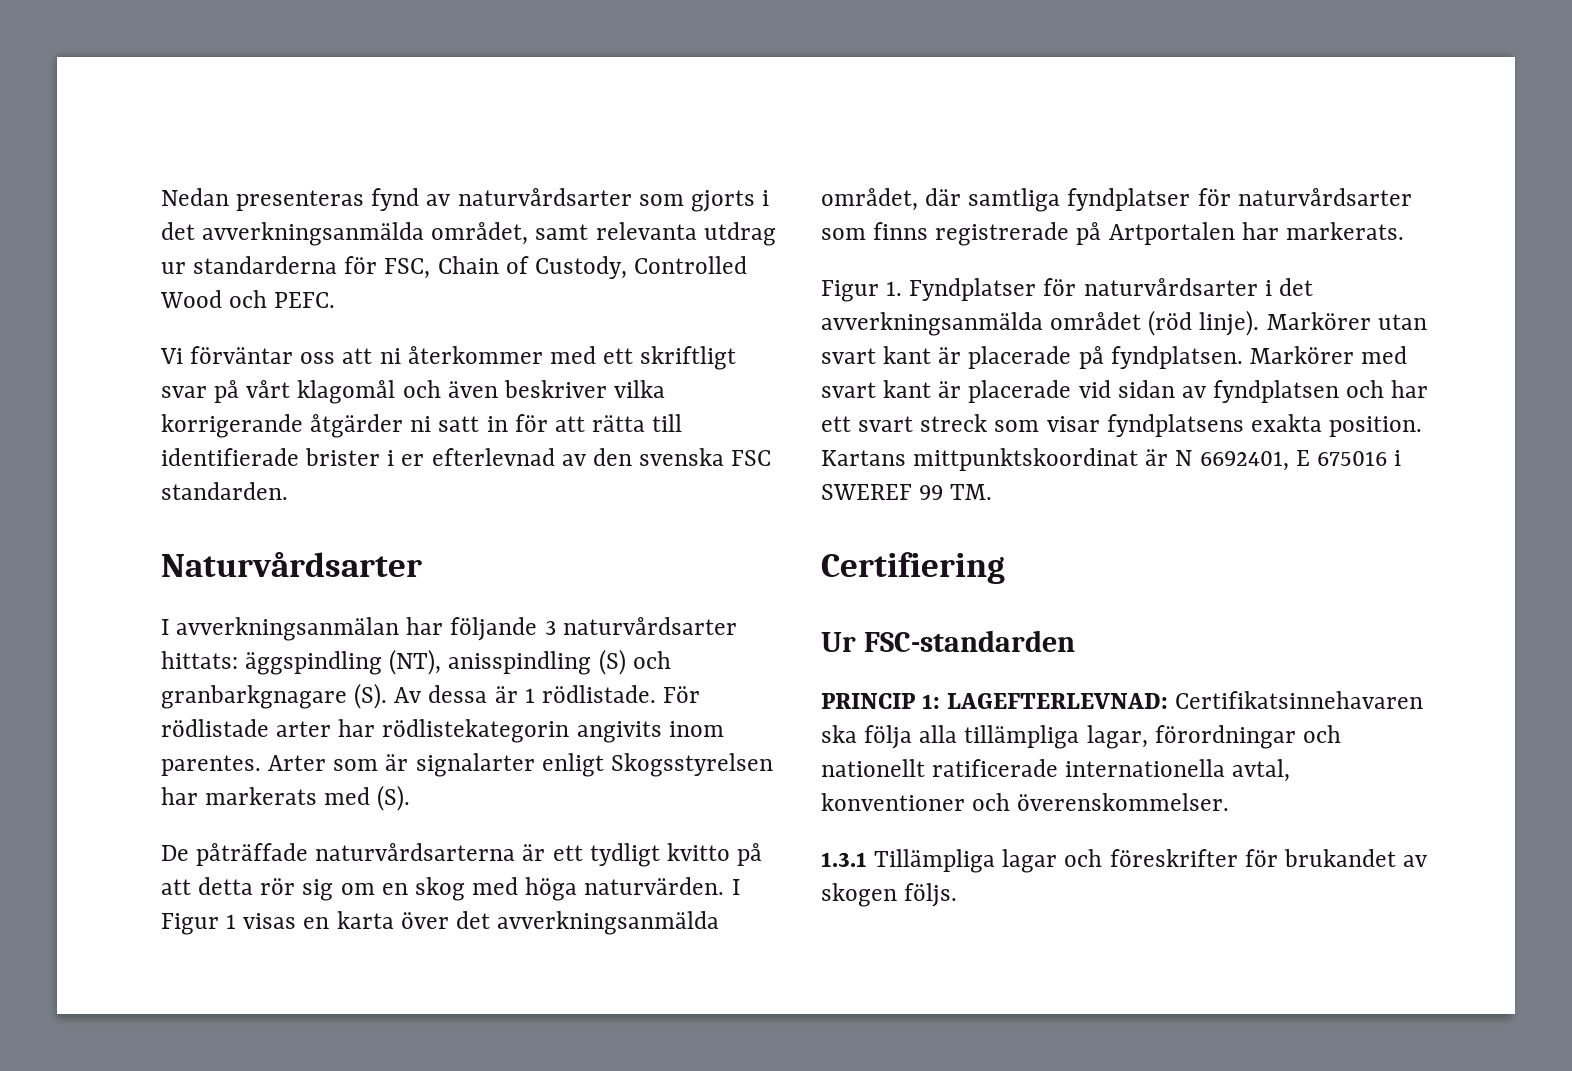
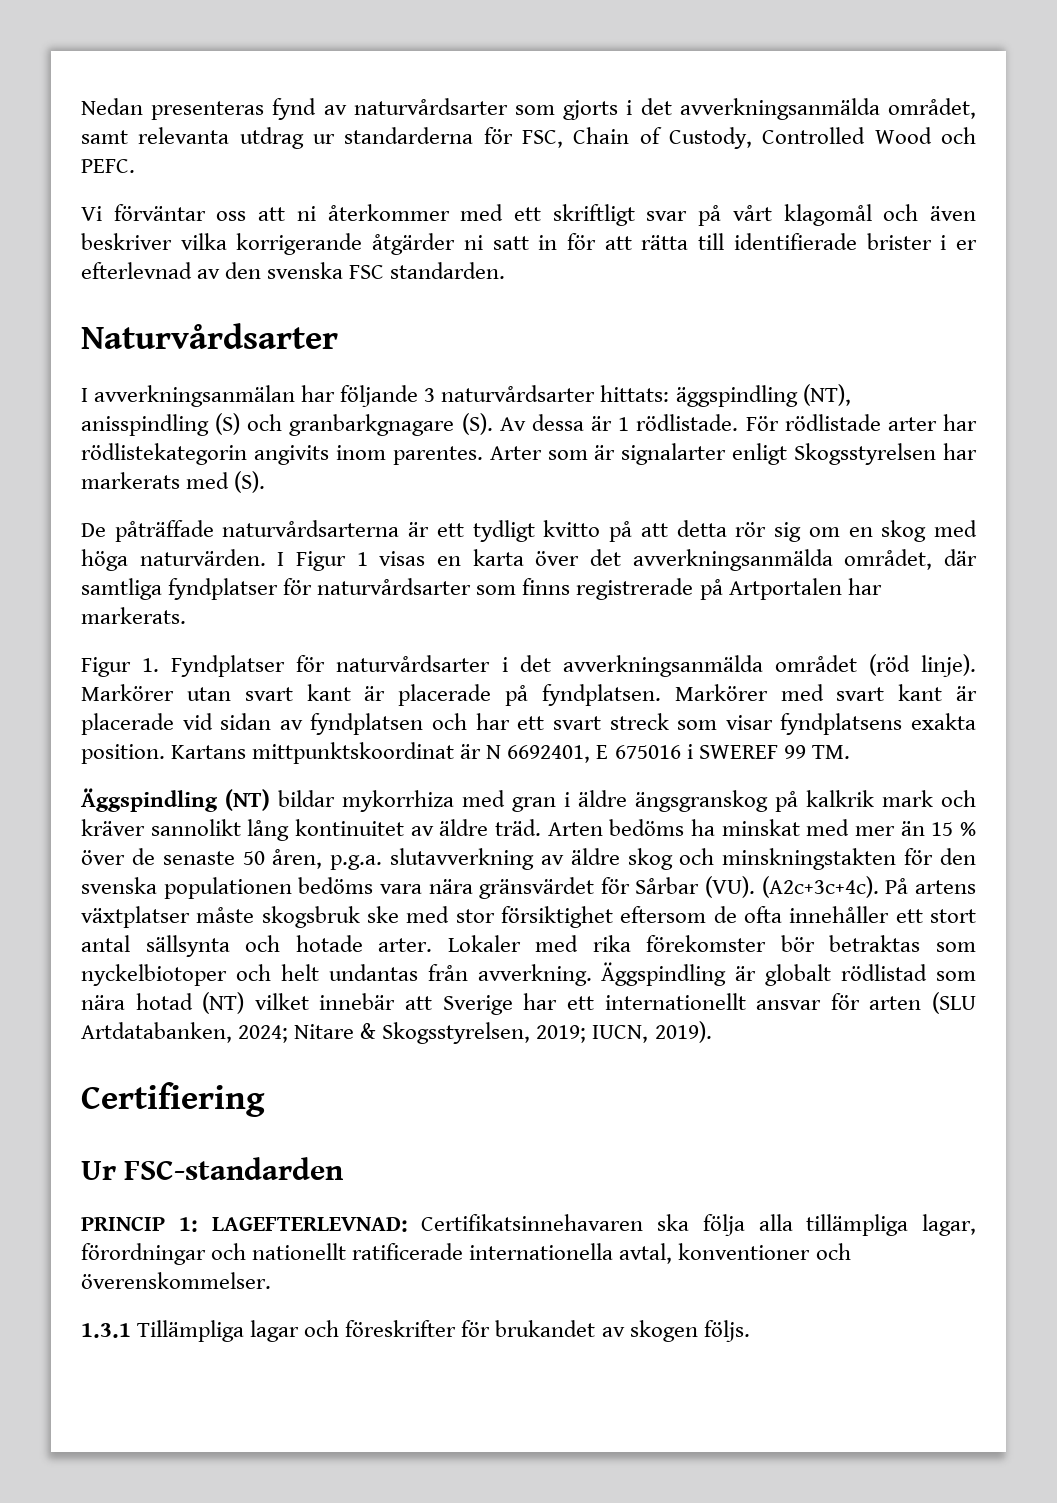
+ Äggspindling (NT) bildar mykorrhiza med gran i äldre ängsgranskog på kalkrik mark och kräver sannolikt lång kontinuitet av äldre träd. Arten bedöms ha minskat med mer än 15 % över de senaste 50 åren, p.g.a. slutavverkning av äldre skog och minskningstakten för den svenska populationen bedöms vara nära gränsvärdet för Sårbar (VU). (A2c+3c+4c). På artens växtplatser måste skogsbruk ske med stor försiktighet eftersom de ofta innehåller ett stort antal sällsynta och hotade arter. Lokaler med rika förekomster bör betraktas som nyckelbiotoper och helt undantas från avverkning. Äggspindling är globalt rödlistad som nära hotad (NT) vilket innebär att Sverige har ett internationellt ansvar för arten (SLU Artdatabanken, 2024; Nitare & Skogsstyrelsen, 2019; IUCN, 2019).

